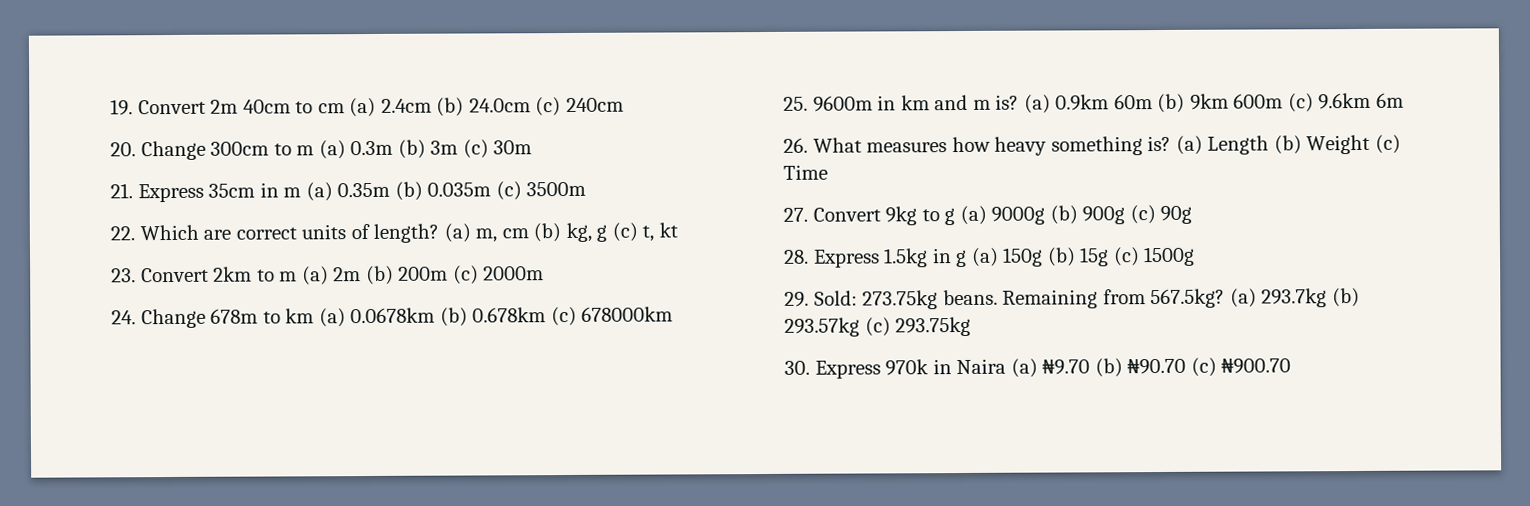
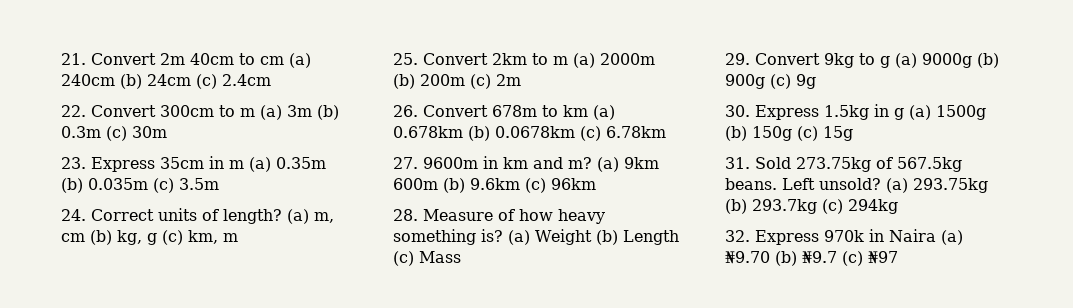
- 19. Convert 2m 40cm to cm (a) 2.4cm (b) 24.0cm (c) 240cm
- 20. Change 300cm to m (a) 0.3m (b) 3m (c) 30m
+ 21. Convert 2m 40cm to cm (a) 240cm (b) 24cm (c) 2.4cm
+ 22. Convert 300cm to m (a) 3m (b) 0.3m (c) 30m
- 21. Express 35cm in m (a) 0.35m (b) 0.035m (c) 3500m
- 22. Which are correct units of length?
+ 23. Express 35cm in m (a) 0.35m (b) 0.035m (c) 3.5m
+ 24. Correct units of length?
- (a) m, cm (b) kg, g (c) t, kt
- 23. Convert 2km to m (a) 2m (b) 200m (c) 2000m
- 24. Change 678m to km (a) 0.0678km (b) 0.678km (c) 678000km
- 25. 9600m in km and m is? (a) 0.9km 60m (b) 9km 600m (c) 9.6km 6m
- 26. What measures how heavy something is?
+ (a) m, cm (b) kg, g (c) km, m
+ 25. Convert 2km to m (a) 2000m (b) 200m (c) 2m
+ 26. Convert 678m to km (a) 0.678km (b) 0.0678km (c) 6.78km
+ 27. 9600m in km and m? (a) 9km 600m (b) 9.6km (c) 96km
+ 28. Measure of how heavy something is?
- (a) Length (b) Weight (c) Time
- 27. Convert 9kg to g (a) 9000g (b) 900g (c) 90g
- 28. Express 1.5kg in g (a) 150g (b) 15g (c) 1500g
- 29. Sold: 273.75kg beans. Remaining from 567.5kg? (a) 293.7kg (b) 293.57kg (c) 293.75kg
- 30. Express 970k in Naira (a) ₦9.70 (b) ₦90.70 (c) ₦900.70
+ (a) Weight (b) Length (c) Mass
+ 29. Convert 9kg to g (a) 9000g (b) 900g (c) 9g
+ 30. Express 1.5kg in g (a) 1500g (b) 150g (c) 15g
+ 31. Sold 273.75kg of 567.5kg beans. Left unsold? (a) 293.75kg (b) 293.7kg (c) 294kg
+ 32. Express 970k in Naira (a) ₦9.70 (b) ₦9.7 (c) ₦97

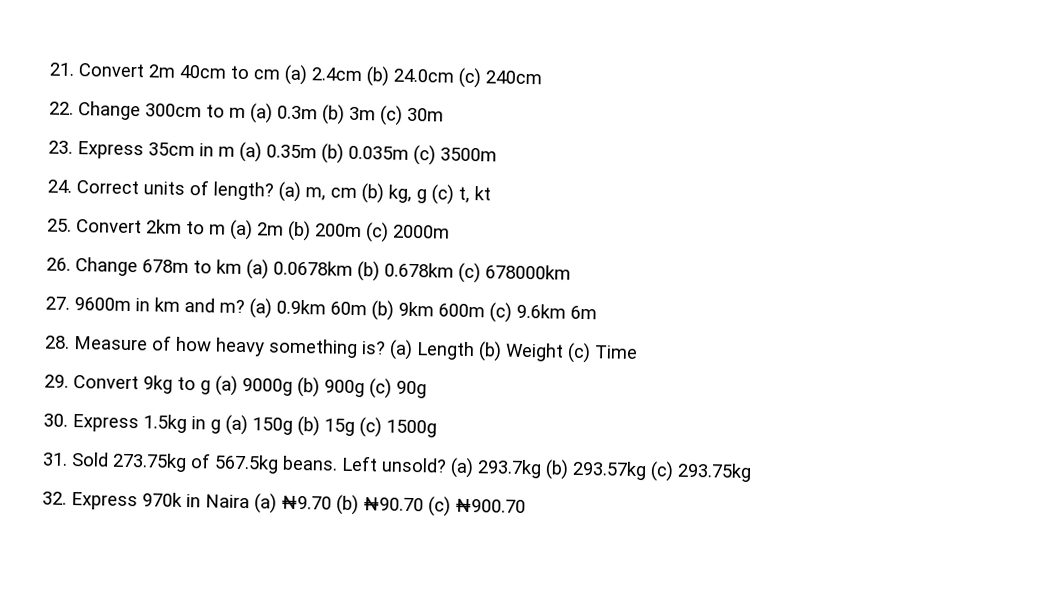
- 21. Convert 2m 40cm to cm (a) 240cm (b) 24cm (c) 2.4cm
+ 21. Convert 2m 40cm to cm (a) 2.4cm (b) 24.0cm (c) 240cm
- 22. Convert 300cm to m (a) 3m (b) 0.3m (c) 30m
+ 22. Change 300cm to m (a) 0.3m (b) 3m (c) 30m
- 23. Express 35cm in m (a) 0.35m (b) 0.035m (c) 3.5m
+ 23. Express 35cm in m (a) 0.35m (b) 0.035m (c) 3500m
- (a) m, cm (b) kg, g (c) km, m
+ (a) m, cm (b) kg, g (c) t, kt
- 25. Convert 2km to m (a) 2000m (b) 200m (c) 2m
+ 25. Convert 2km to m (a) 2m (b) 200m (c) 2000m
- 26. Convert 678m to km (a) 0.678km (b) 0.0678km (c) 6.78km
+ 26. Change 678m to km (a) 0.0678km (b) 0.678km (c) 678000km
- (a) 9km 600m (b) 9.6km (c) 96km
+ (a) 0.9km 60m (b) 9km 600m (c) 9.6km 6m
- (a) Weight (b) Length (c) Mass
+ (a) Length (b) Weight (c) Time
- 29. Convert 9kg to g (a) 9000g (b) 900g (c) 9g
+ 29. Convert 9kg to g (a) 9000g (b) 900g (c) 90g
- 30. Express 1.5kg in g (a) 1500g (b) 150g (c) 15g
+ 30. Express 1.5kg in g (a) 150g (b) 15g (c) 1500g
- (a) 293.75kg (b) 293.7kg (c) 294kg
+ (a) 293.7kg (b) 293.57kg (c) 293.75kg
- 32. Express 970k in Naira (a) ₦9.70 (b) ₦9.7 (c) ₦97
+ 32. Express 970k in Naira (a) ₦9.70 (b) ₦90.70 (c) ₦900.70

